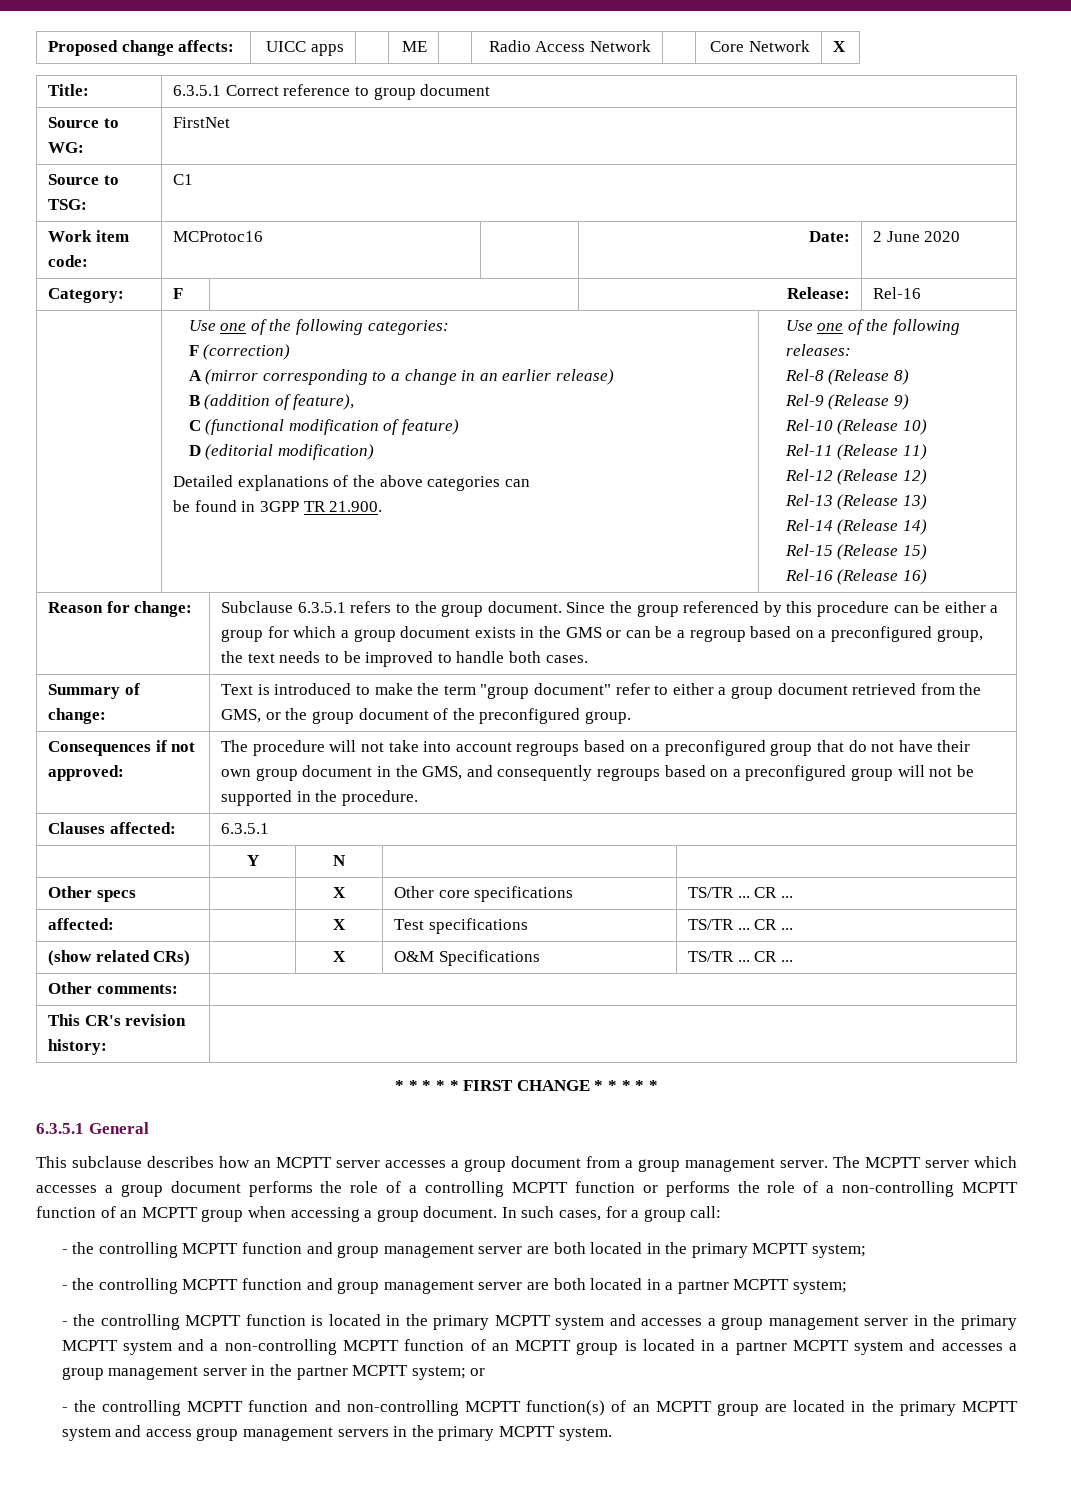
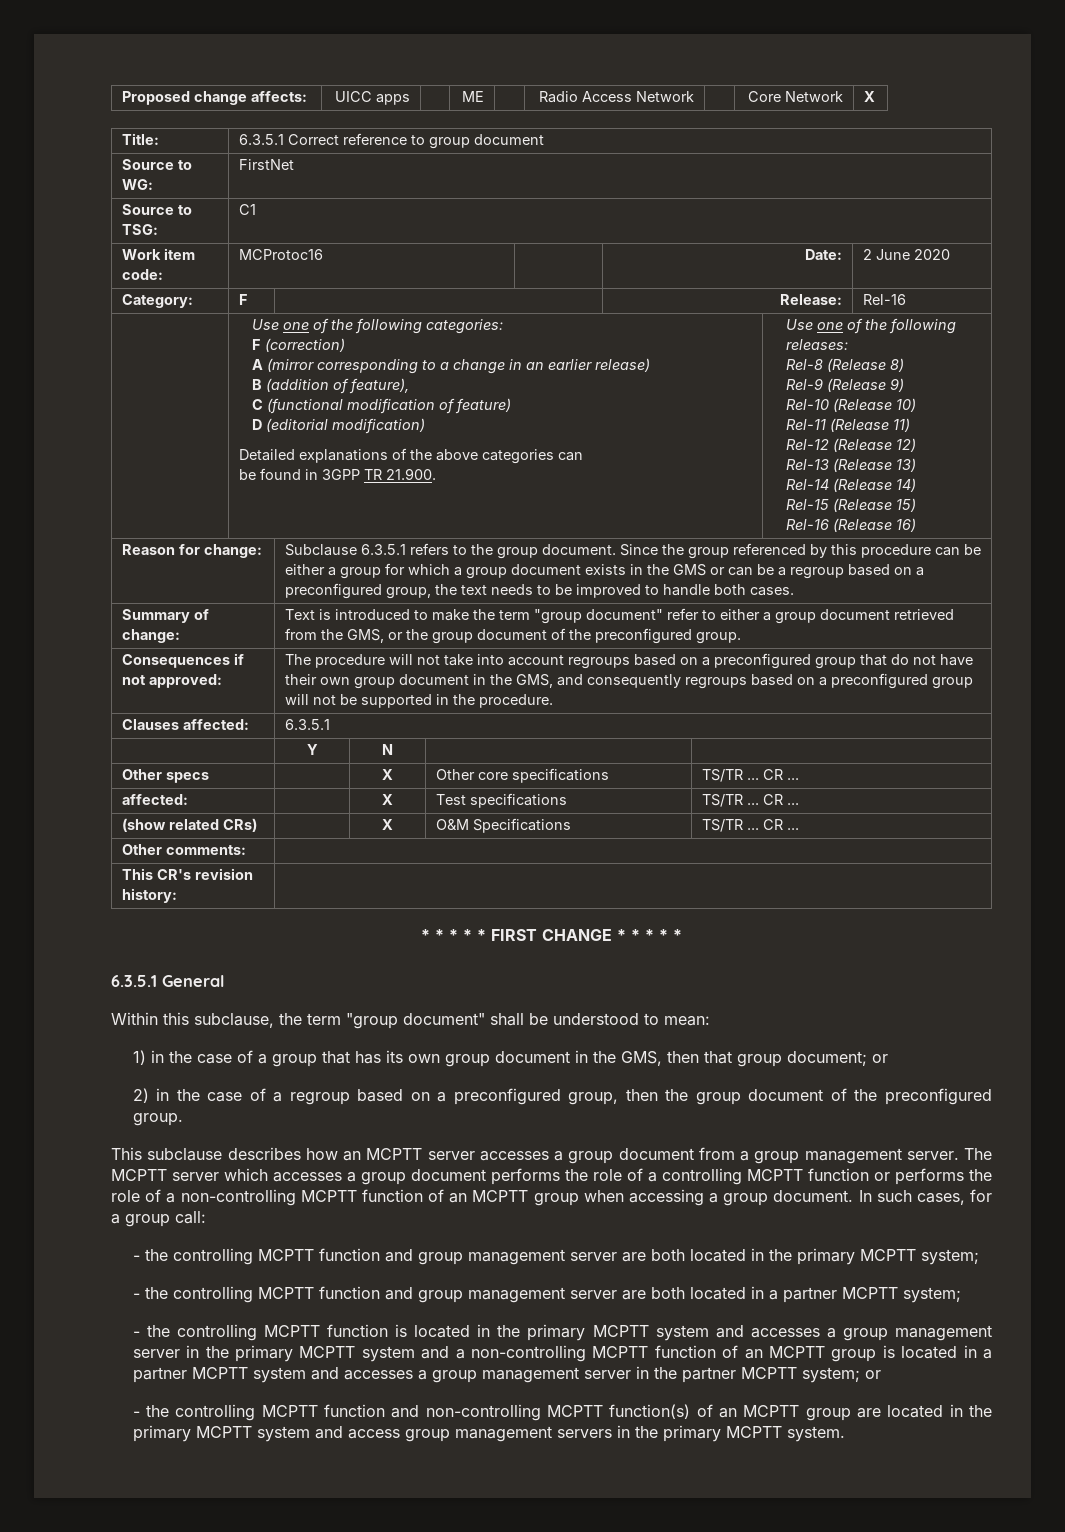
+ Within this subclause, the term "group document" shall be understood to mean:
+ 1) in the case of a group that has its own group document in the GMS, then that group document; or
+ 2) in the case of a regroup based on a preconfigured group, then the group document of the preconfigured group.

